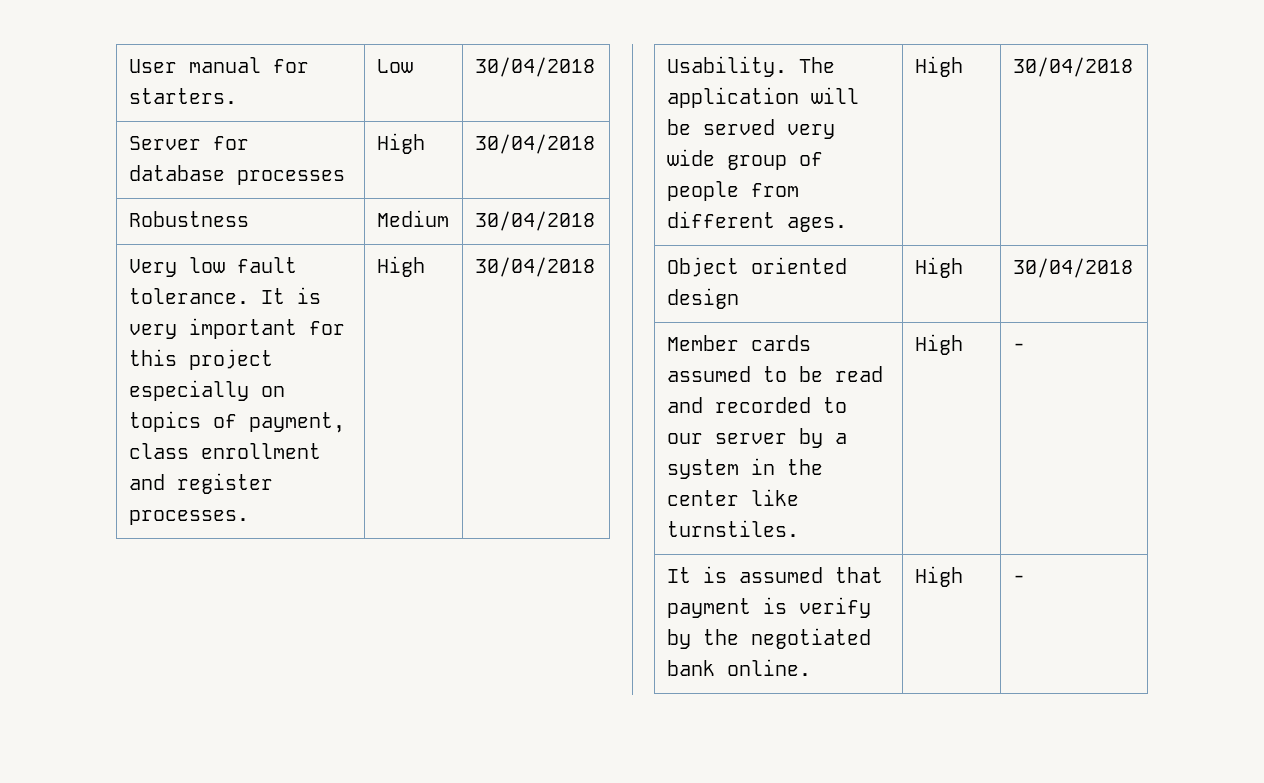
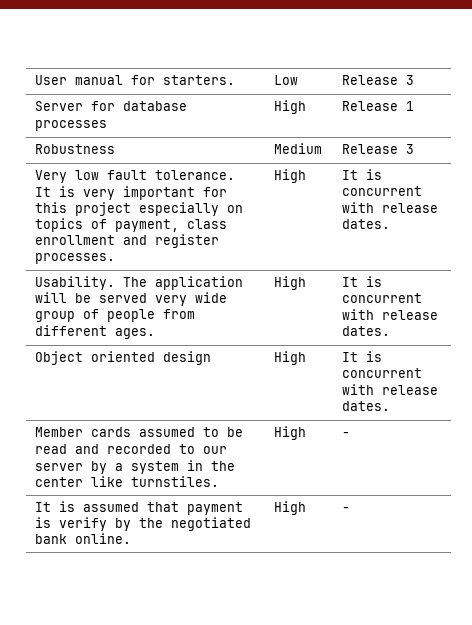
- User manual for starters. | Low | 30/04/2018
+ User manual for starters. | Low | Release 3
- Server for database processes | High | 30/04/2018
+ Server for database processes | High | Release 1
- Robustness | Medium | 30/04/2018
+ Robustness | Medium | Release 3
- Very low fault tolerance. It is very important for this project especially on topics of payment, class enrollment and register processes. | High | 30/04/2018
+ Very low fault tolerance. It is very important for this project especially on topics of payment, class enrollment and register processes. | High | It is concurrent with release dates.
- Usability. The application will be served very wide group of people from different ages. | High | 30/04/2018
- Object oriented design | High | 30/04/2018
+ Usability. The application will be served very wide group of people from different ages. | High | It is concurrent with release dates.
+ Object oriented design | High | It is concurrent with release dates.

